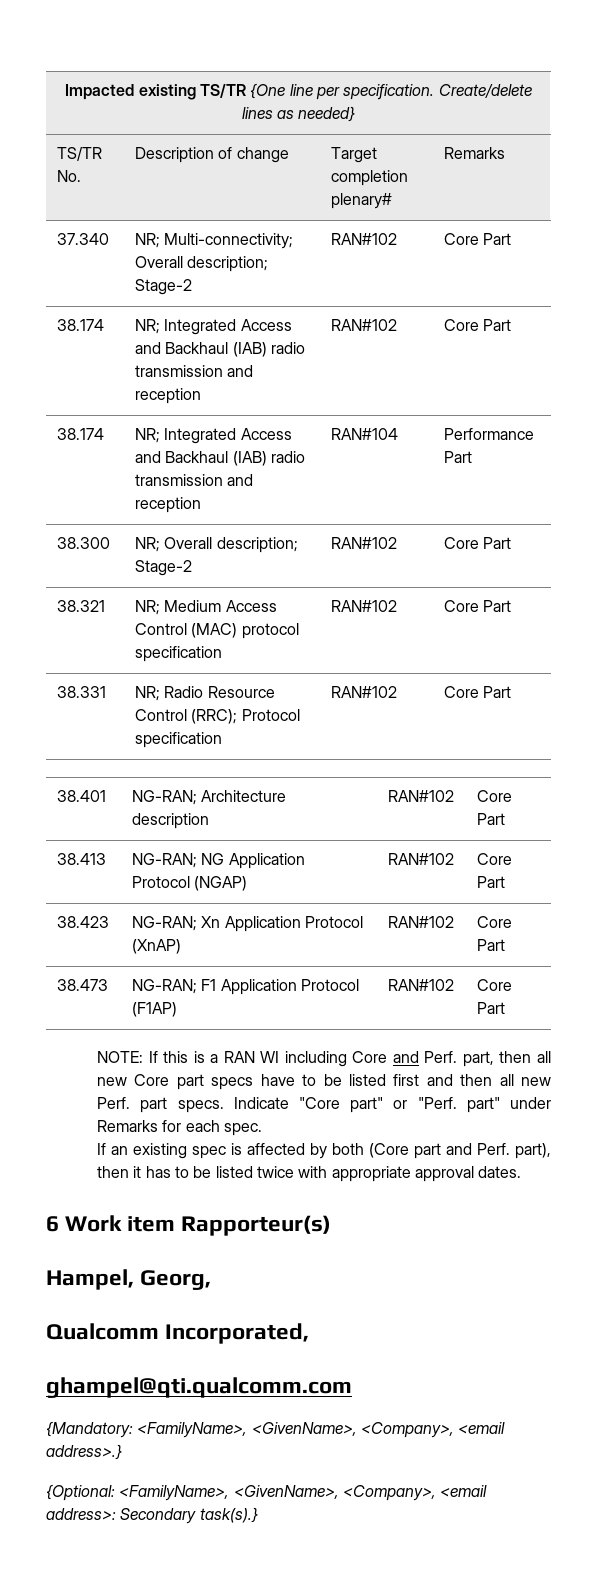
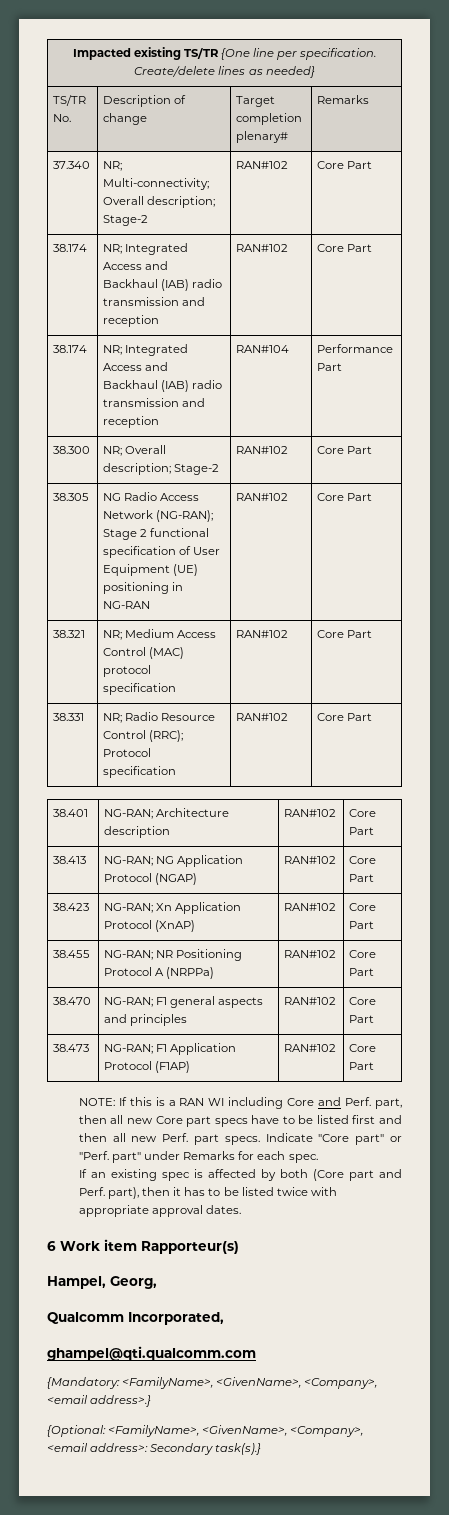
+ 38.305 | NG Radio Access Network (NG-RAN); Stage 2 functional specification of User Equipment (UE) positioning in NG-RAN | RAN#102 | Core Part
+ 38.455 | NG-RAN; NR Positioning Protocol A (NRPPa) | RAN#102 | Core Part
+ 38.470 | NG-RAN; F1 general aspects and principles | RAN#102 | Core Part

